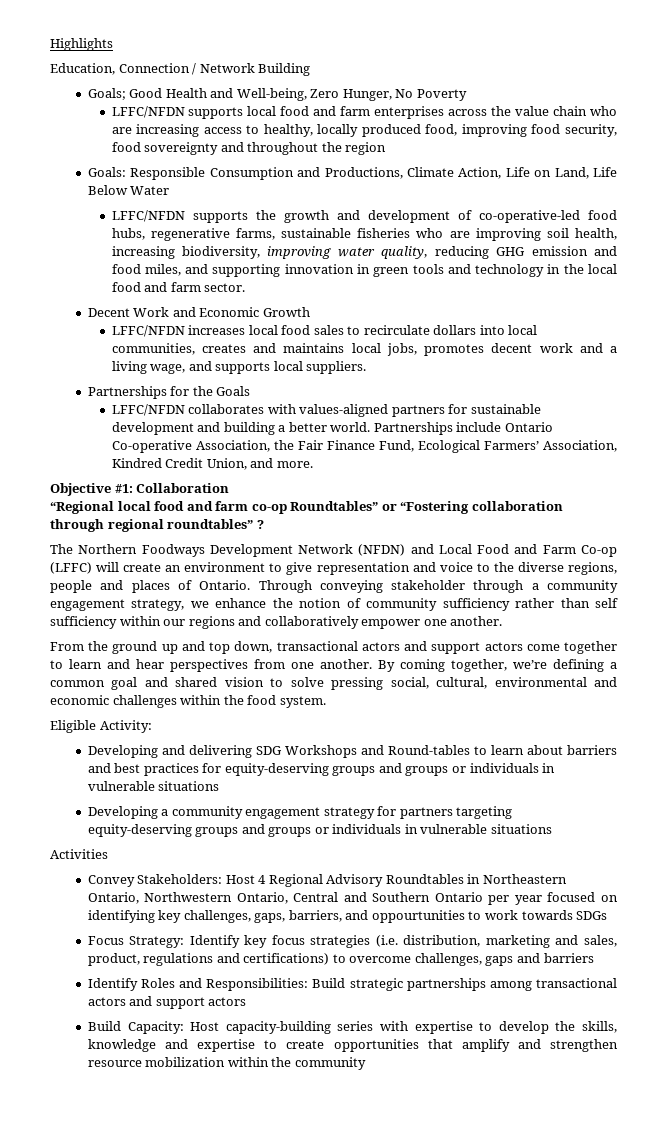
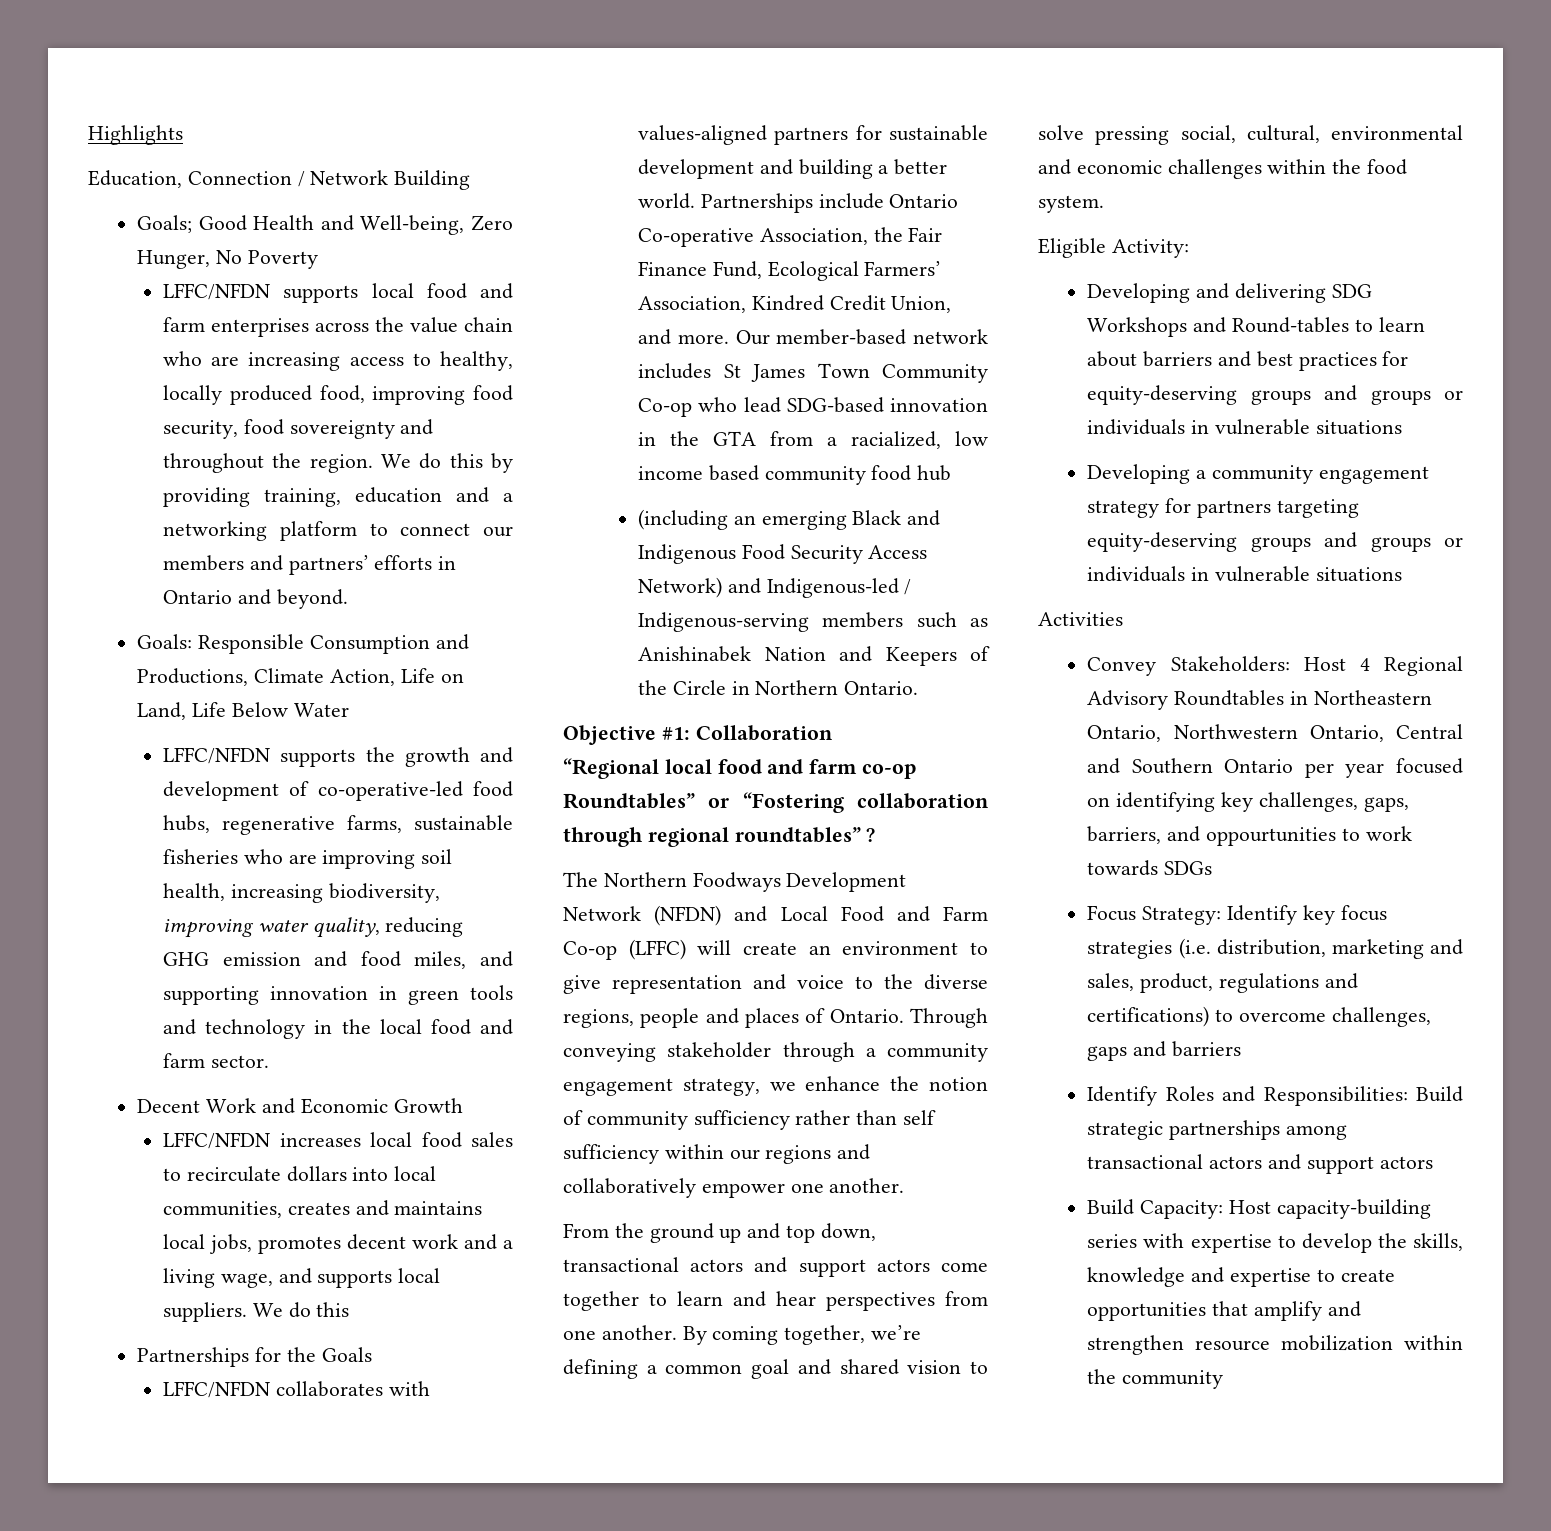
- LFFC/NFDN supports local food and farm enterprises across the value chain who are increasing access to healthy, locally produced food, improving food security, food sovereignty and throughout the region
+ LFFC/NFDN supports local food and farm enterprises across the value chain who are increasing access to healthy, locally produced food, improving food security, food sovereignty and throughout the region. We do this by providing training, education and a networking platform to connect our members and partners’ efforts in Ontario and beyond.
- LFFC/NFDN increases local food sales to recirculate dollars into local communities, creates and maintains local jobs, promotes decent work and a living wage, and supports local suppliers.
+ LFFC/NFDN increases local food sales to recirculate dollars into local communities, creates and maintains local jobs, promotes decent work and a living wage, and supports local suppliers. We do this
+ Our member-based network includes St James Town Community Co-op who lead SDG-based innovation in the GTA from a racialized, low income based community food hub
+ (including an emerging Black and Indigenous Food Security Access Network) and Indigenous-led / Indigenous-serving members such as Anishinabek Nation and Keepers of the Circle in Northern Ontario.

